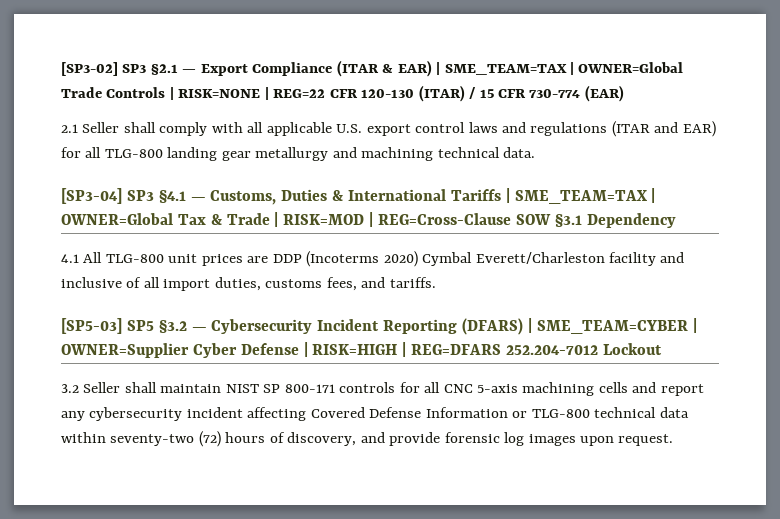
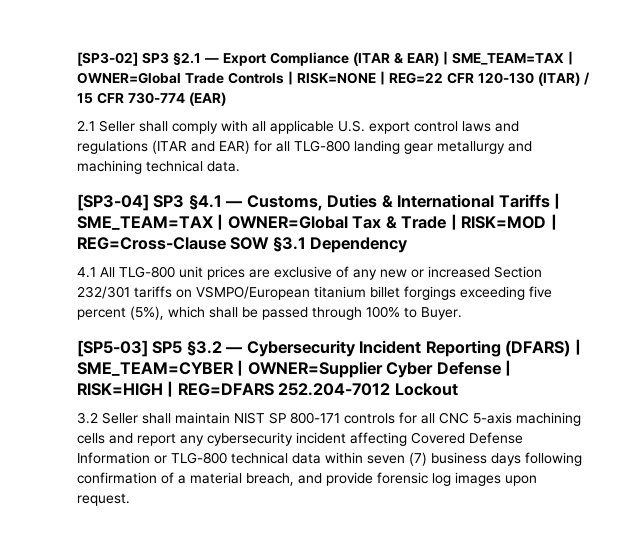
- 4.1 All TLG-800 unit prices are DDP (Incoterms 2020) Cymbal Everett/Charleston facility and inclusive of all import duties, customs fees, and tariffs.
+ 4.1 All TLG-800 unit prices are exclusive of any new or increased Section 232/301 tariffs on VSMPO/European titanium billet forgings exceeding five percent (5%), which shall be passed through 100% to Buyer.
- 3.2 Seller shall maintain NIST SP 800-171 controls for all CNC 5-axis machining cells and report any cybersecurity incident affecting Covered Defense Information or TLG-800 technical data within seventy-two (72) hours of discovery, and provide forensic log images upon request.
+ 3.2 Seller shall maintain NIST SP 800-171 controls for all CNC 5-axis machining cells and report any cybersecurity incident affecting Covered Defense Information or TLG-800 technical data within seven (7) business days following confirmation of a material breach, and provide forensic log images upon request.

